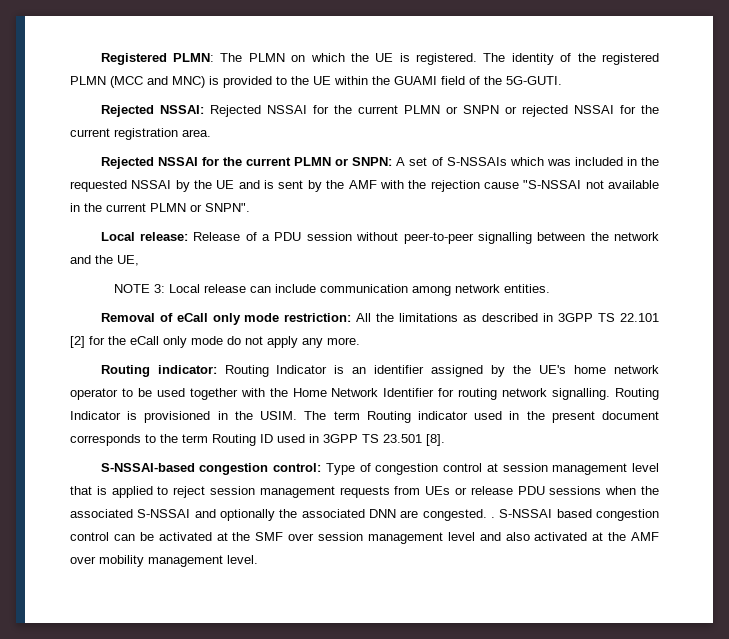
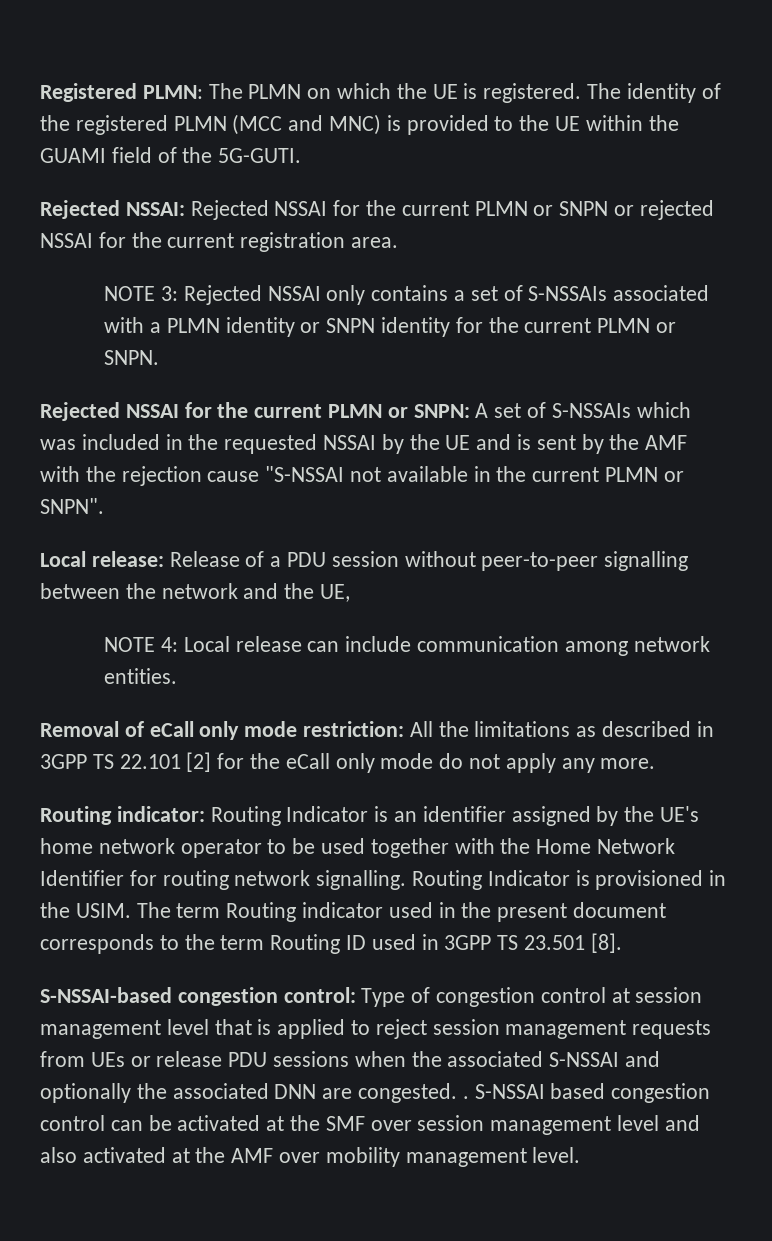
+ NOTE 3: Rejected NSSAI only contains a set of S-NSSAIs associated with a PLMN identity or SNPN identity for the current PLMN or SNPN.
- NOTE 3: Local release can include communication among network entities.
+ NOTE 4: Local release can include communication among network entities.

